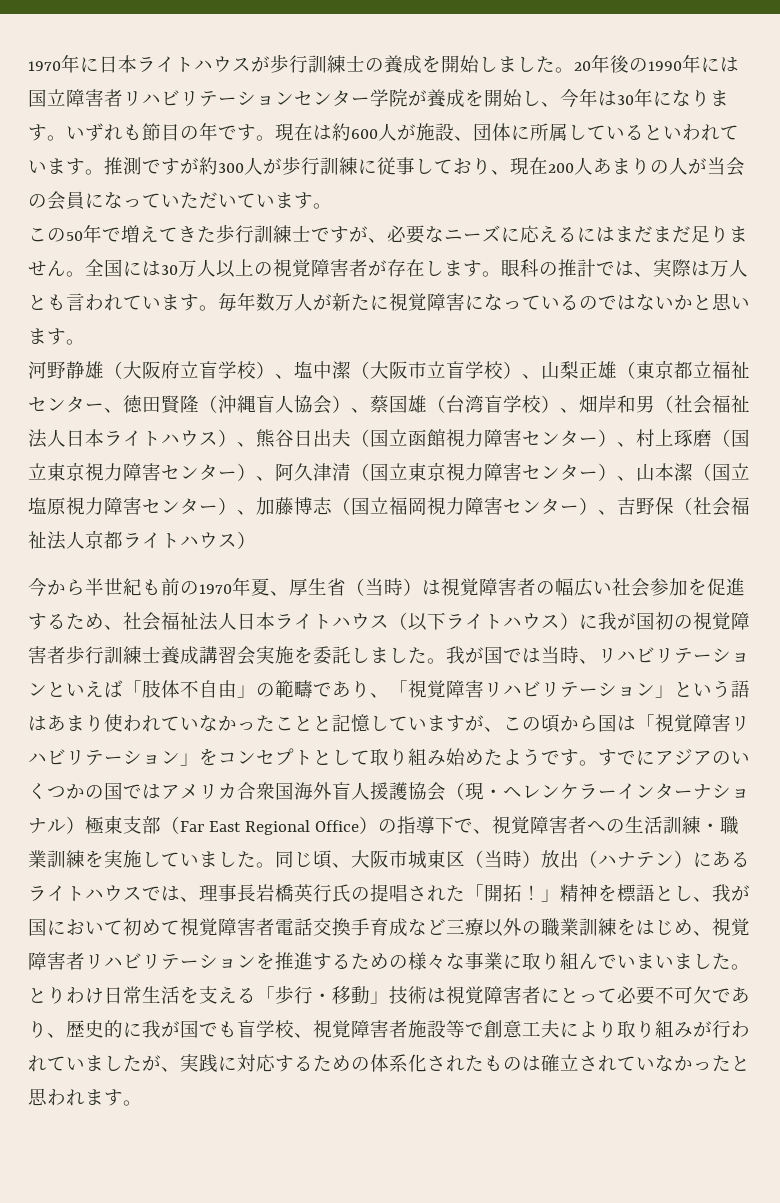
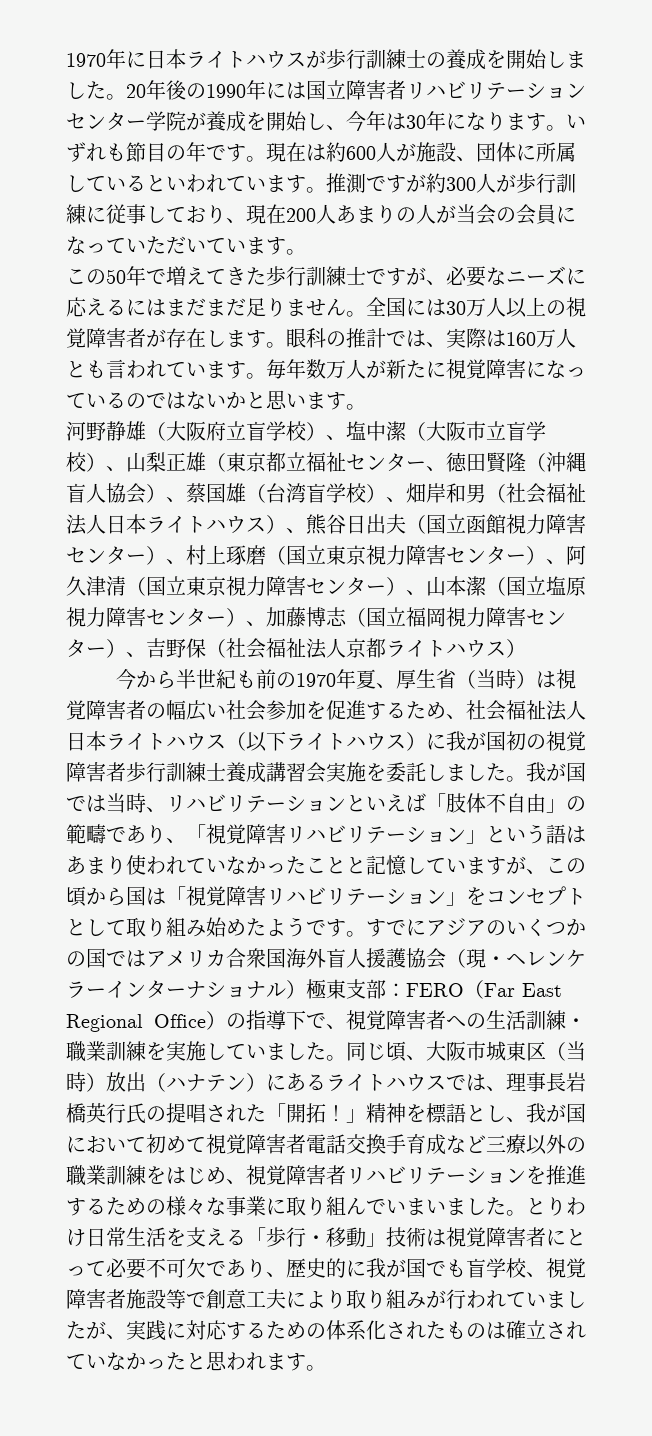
- 眼科の推計では、実際は万人とも言われています。
+ 眼科の推計では、実際は160万人とも言われています。
- すでにアジアのいくつかの国ではアメリカ合衆国海外盲人援護協会（現・ヘレンケラーインターナショナル）極東支部（Far East Regional Office）の指導下で、視覚障害者への生活訓練・職業訓練を実施していました。
+ すでにアジアのいくつかの国ではアメリカ合衆国海外盲人援護協会（現・ヘレンケラーインターナショナル）極東支部：FERO（Far East Regional Office）の指導下で、視覚障害者への生活訓練・職業訓練を実施していました。

